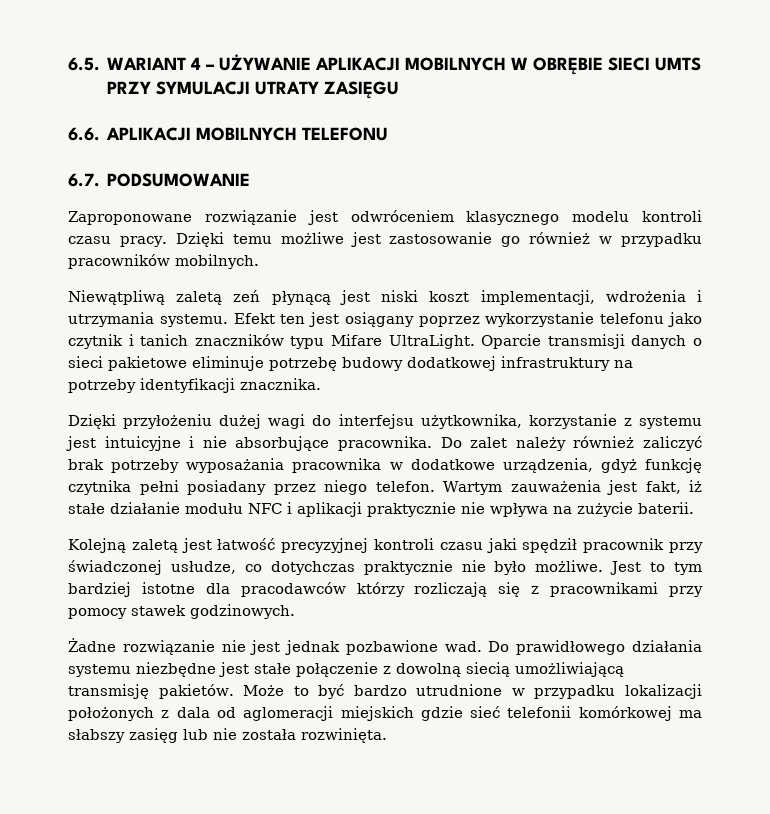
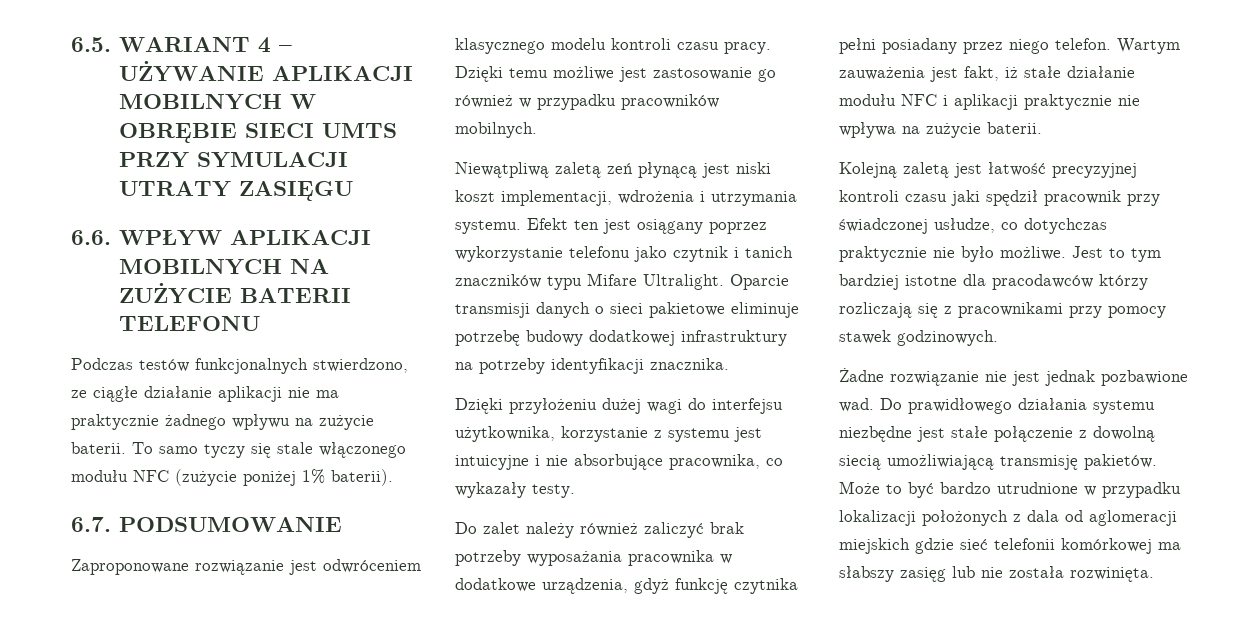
- 6.6. APLIKACJI MOBILNYCH TELEFONU
+ 6.6. WPŁYW APLIKACJI MOBILNYCH NA ZUŻYCIE BATERII TELEFONU
+ Podczas testów funkcjonalnych stwierdzono, ze ciągłe działanie aplikacji nie ma praktycznie żadnego wpływu na zużycie baterii. To samo tyczy się stale włączonego modułu NFC (zużycie poniżej 1% baterii).
- Efekt ten jest osiągany poprzez wykorzystanie telefonu jako czytnik i tanich znaczników typu Mifare UltraLight.
+ Efekt ten jest osiągany poprzez wykorzystanie telefonu jako czytnik i tanich znaczników typu Mifare Ultralight.
- Dzięki przyłożeniu dużej wagi do interfejsu użytkownika, korzystanie z systemu jest intuicyjne i nie absorbujące pracownika. Do zalet należy również zaliczyć brak potrzeby wyposażania pracownika w dodatkowe urządzenia, gdyż funkcję czytnika pełni posiadany przez niego telefon.
+ Dzięki przyłożeniu dużej wagi do interfejsu użytkownika, korzystanie z systemu jest intuicyjne i nie absorbujące pracownika, co wykazały testy.
+ Do zalet należy również zaliczyć brak potrzeby wyposażania pracownika w dodatkowe urządzenia, gdyż funkcję czytnika pełni posiadany przez niego telefon.

